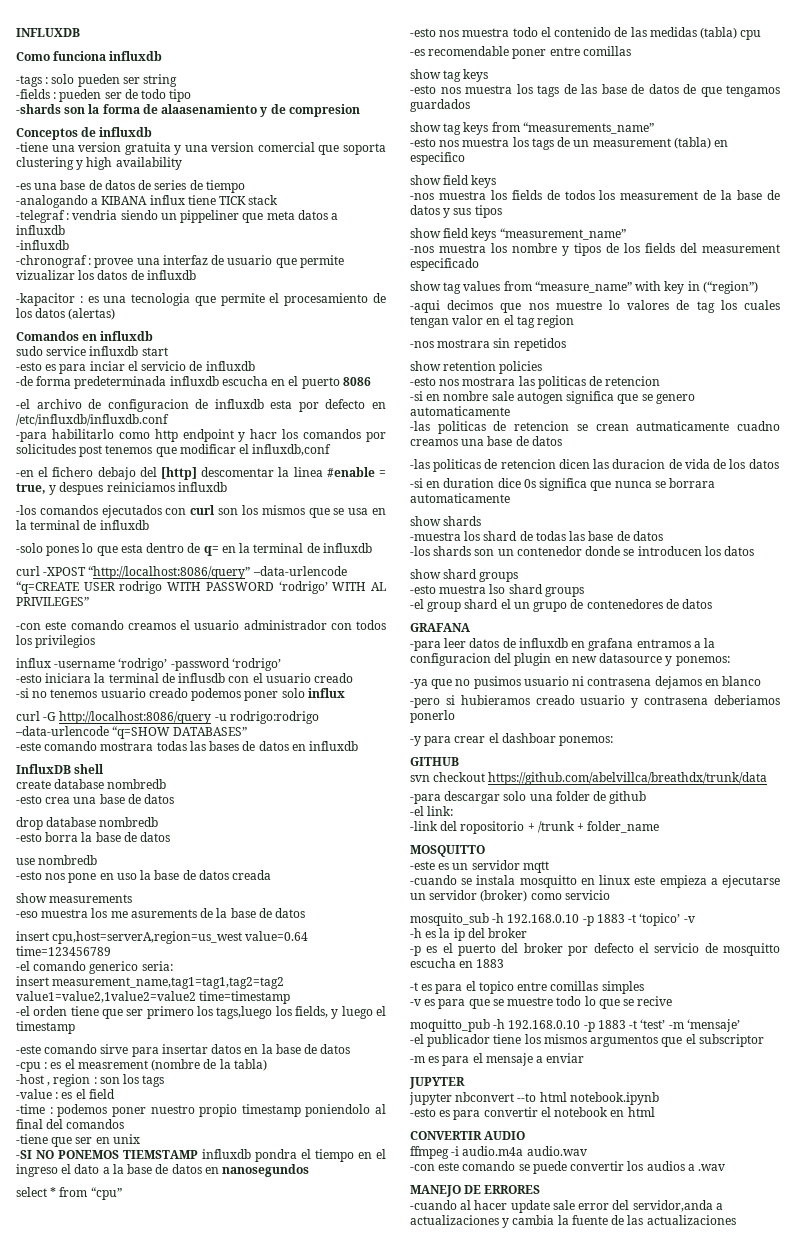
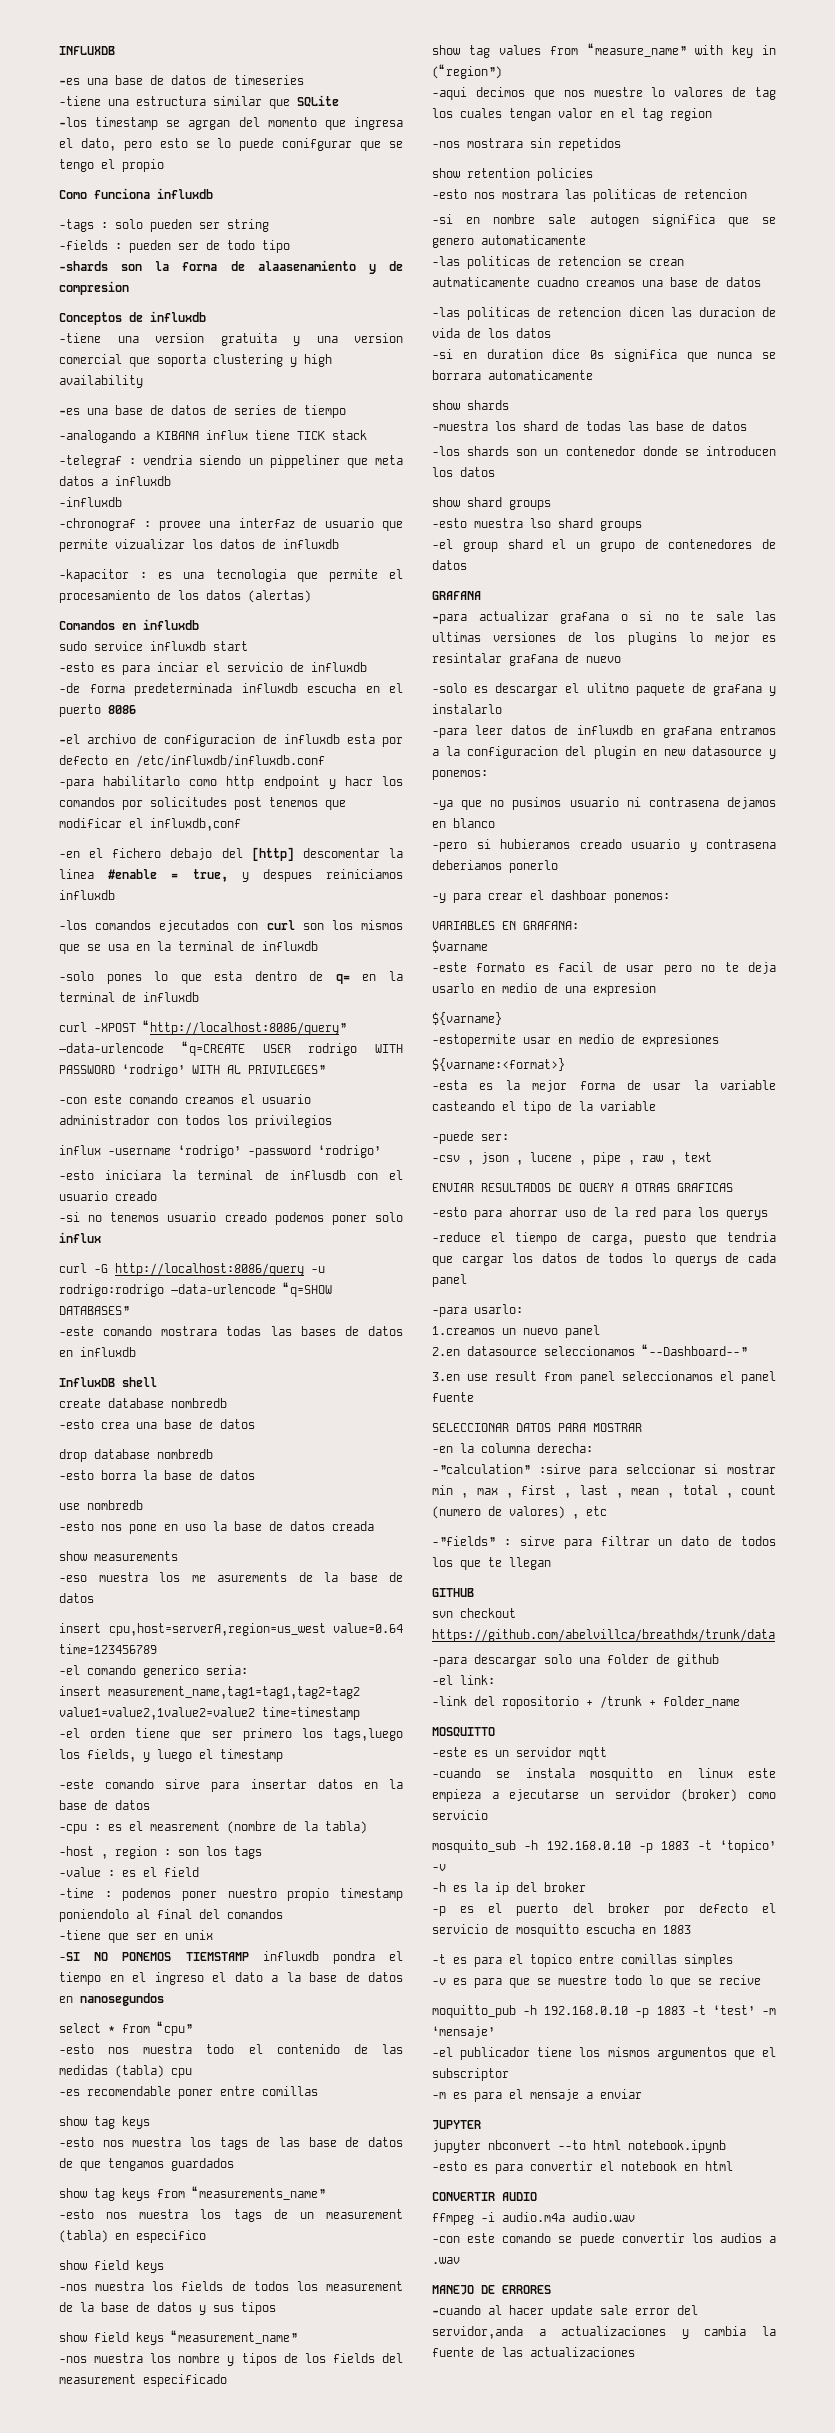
+ -es una base de datos de timeseries
+ -tiene una estructura similar que SQLite
+ -los timestamp se agrgan del momento que ingresa el dato, pero esto se lo puede conifgurar que se tengo el propio
+ -para actualizar grafana o si no te sale las ultimas versiones de los plugins lo mejor es resintalar grafana de nuevo
+ -solo es descargar el ulitmo paquete de grafana y instalarlo
+ VARIABLES EN GRAFANA:
+ $varname
+ -este formato es facil de usar pero no te deja usarlo en medio de una expresion
+ ${varname}
+ -estopermite usar en medio de expresiones
+ ${varname:<format>}
+ -esta es la mejor forma de usar la variable casteando el tipo de la variable
+ -puede ser:
+ -csv , json , lucene , pipe , raw , text
+ ENVIAR RESULTADOS DE QUERY A OTRAS GRAFICAS
+ -esto para ahorrar uso de la red para los querys
+ -reduce el tiempo de carga, puesto que tendria que cargar los datos de todos lo querys de cada panel
+ -para usarlo:
+ 1.creamos un nuevo panel
+ 2.en datasource seleccionamos “--Dashboard--”
+ 3.en use result from panel seleccionamos el panel fuente
+ SELECCIONAR DATOS PARA MOSTRAR
+ -en la columna derecha:
+ -”calculation” :sirve para selccionar si mostrar min , max , first , last , mean , total , count (numero de valores) , etc
+ -”fields” : sirve para filtrar un dato de todos los que te llegan

